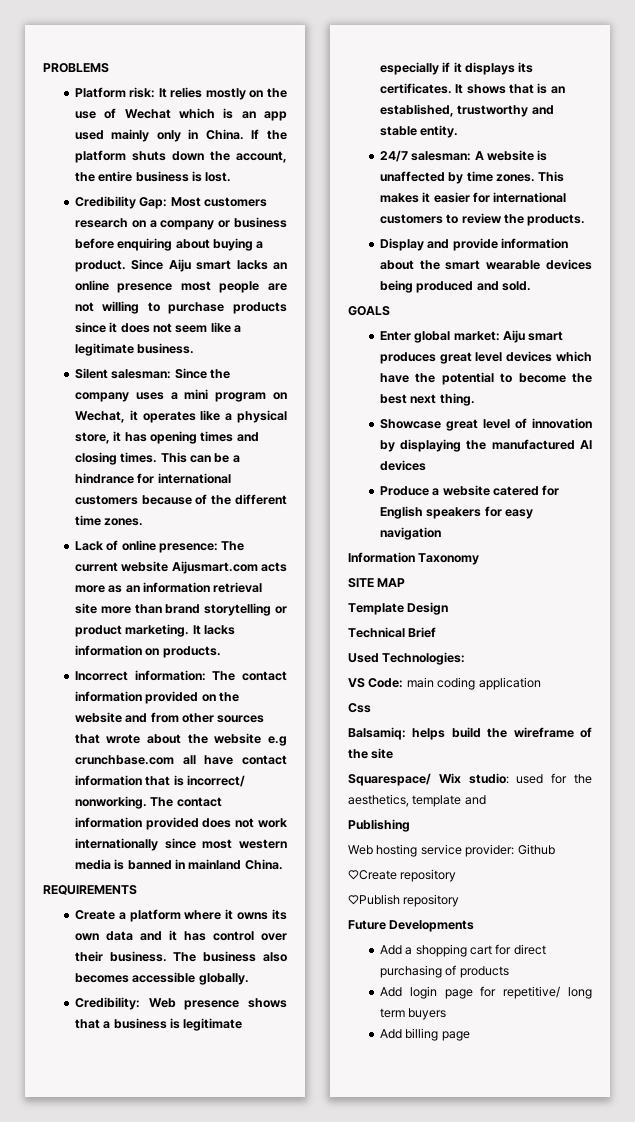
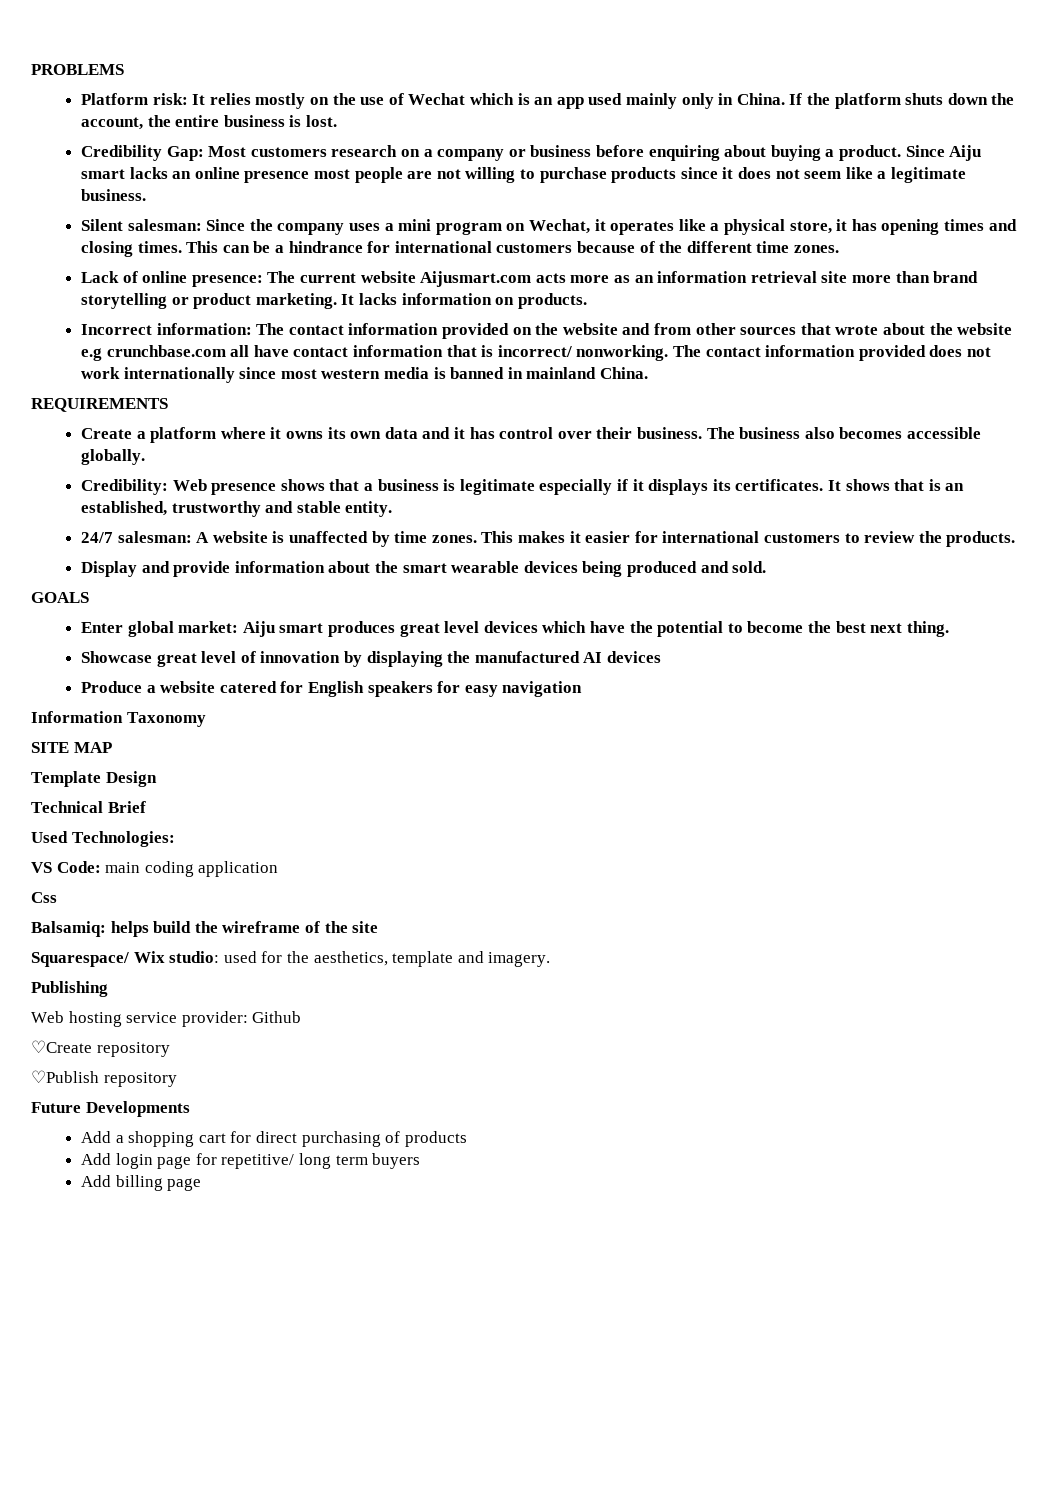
- Squarespace/ Wix studio: used for the aesthetics, template and
+ Squarespace/ Wix studio: used for the aesthetics, template and imagery.

